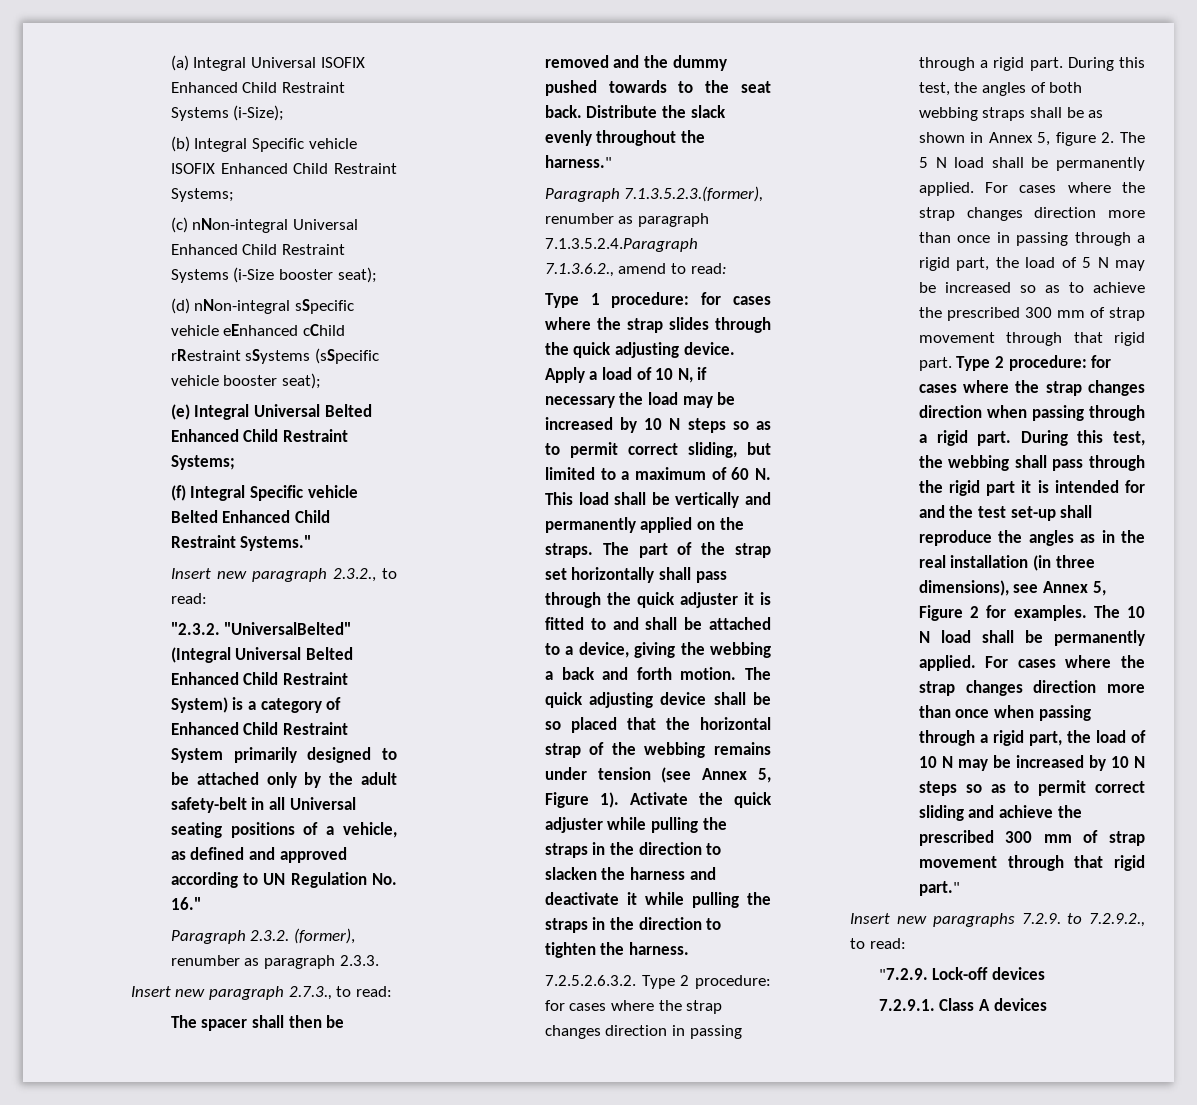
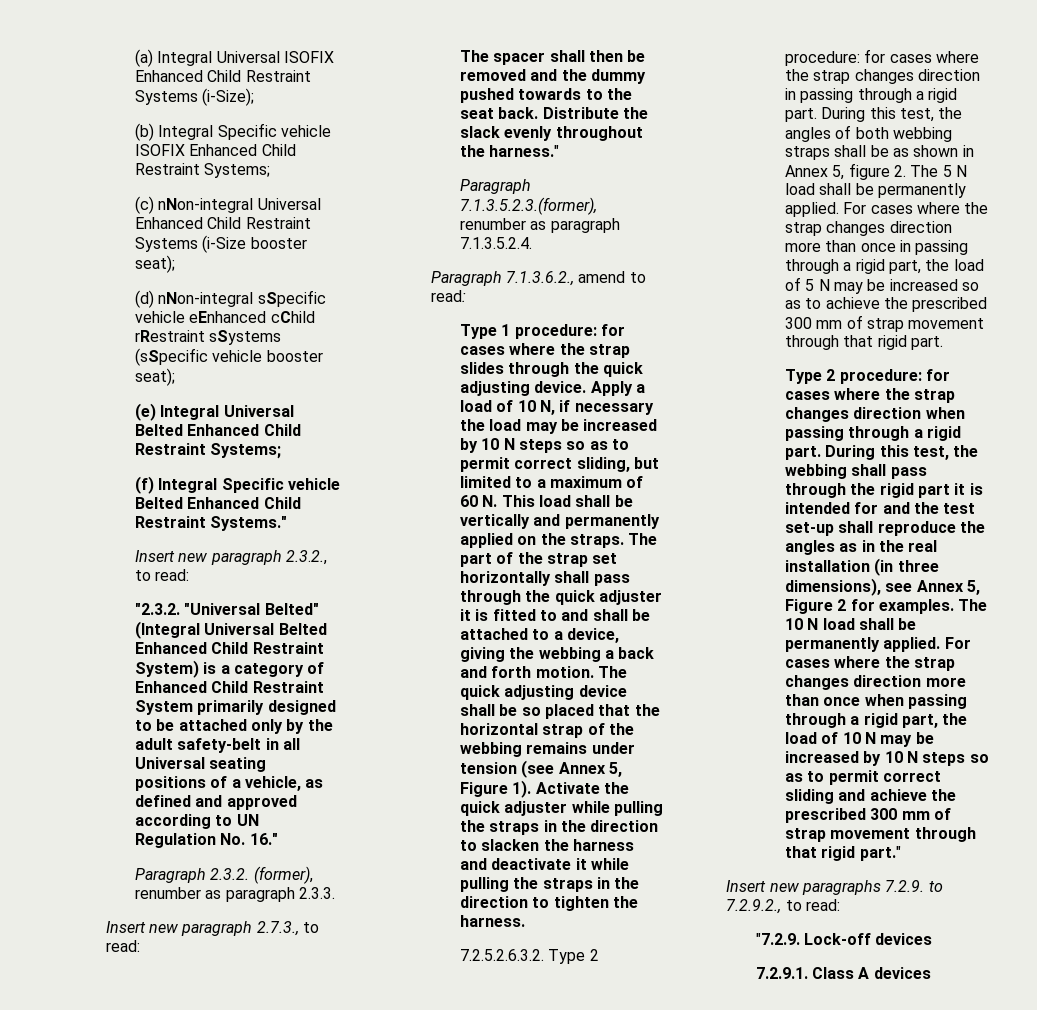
- "2.3.2. "UniversalBelted" (Integral Universal Belted Enhanced Child Restraint System) is a category of Enhanced Child Restraint System primarily designed to be attached only by the adult safety-belt in all Universal seating positions of a vehicle, as defined and approved according to UN Regulation No. 16."
+ "2.3.2. "Universal Belted" (Integral Universal Belted Enhanced Child Restraint System) is a category of Enhanced Child Restraint System primarily designed to be attached only by the adult safety-belt in all Universal seating positions of a vehicle, as defined and approved according to UN Regulation No. 16."
- Paragraph 7.1.3.5.2.3.(former), renumber as paragraph 7.1.3.5.2.4.Paragraph 7.1.3.6.2., amend to read:
+ Paragraph 7.1.3.5.2.3.(former), renumber as paragraph 7.1.3.5.2.4.
+ Paragraph 7.1.3.6.2., amend to read:
- For cases where the strap changes direction more than once in passing through a rigid part, the load of 5 N may be increased so as to achieve the prescribed 300 mm of strap movement through that rigid part. Type 2 procedure: for cases where the strap changes direction when passing through a rigid part.
+ For cases where the strap changes direction more than once in passing through a rigid part, the load of 5 N may be increased so as to achieve the prescribed 300 mm of strap movement through that rigid part.
+ Type 2 procedure: for cases where the strap changes direction when passing through a rigid part.

